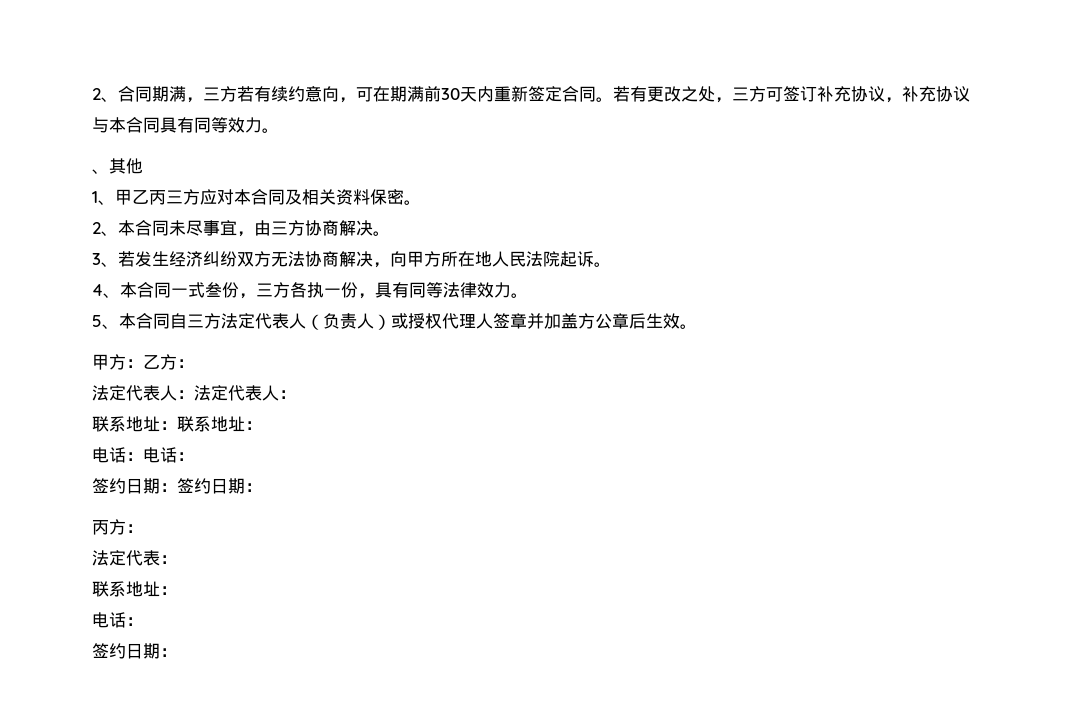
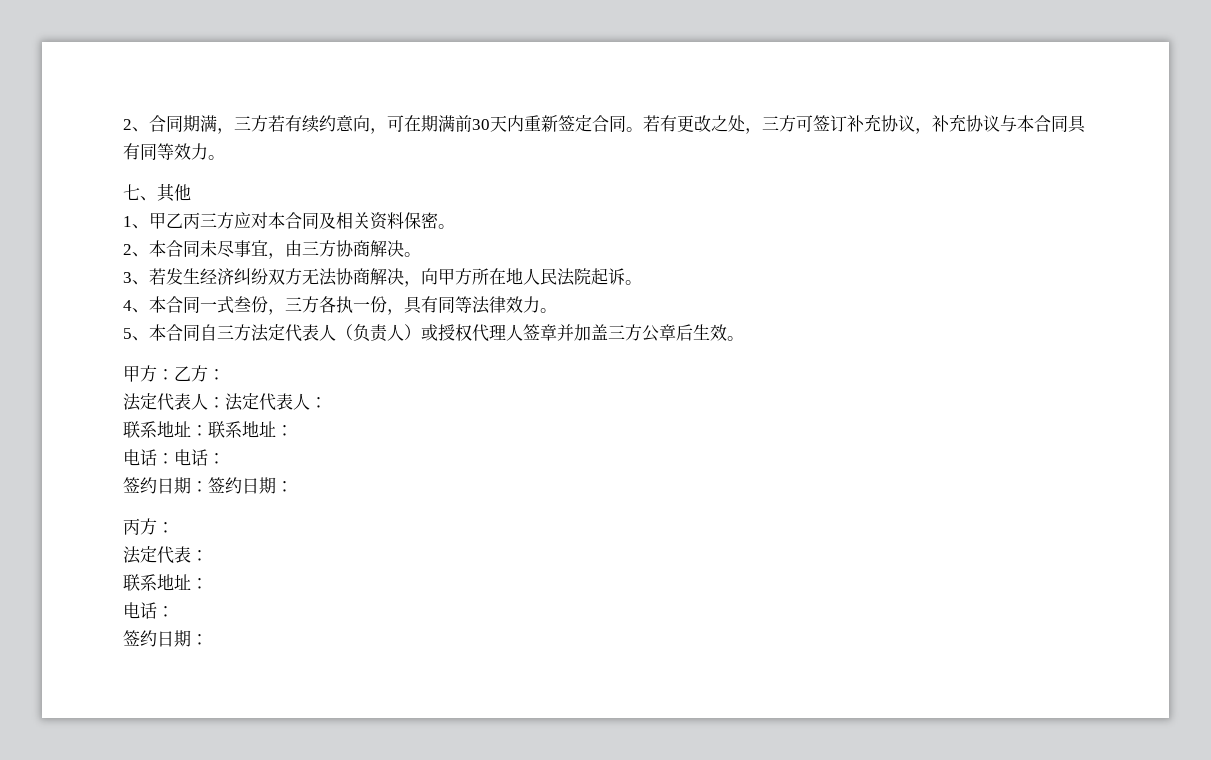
- 、其他
+ 七、其他
- 5、本合同自三方法定代表人（负责人）或授权代理人签章并加盖方公章后生效。
+ 5、本合同自三方法定代表人（负责人）或授权代理人签章并加盖三方公章后生效。

